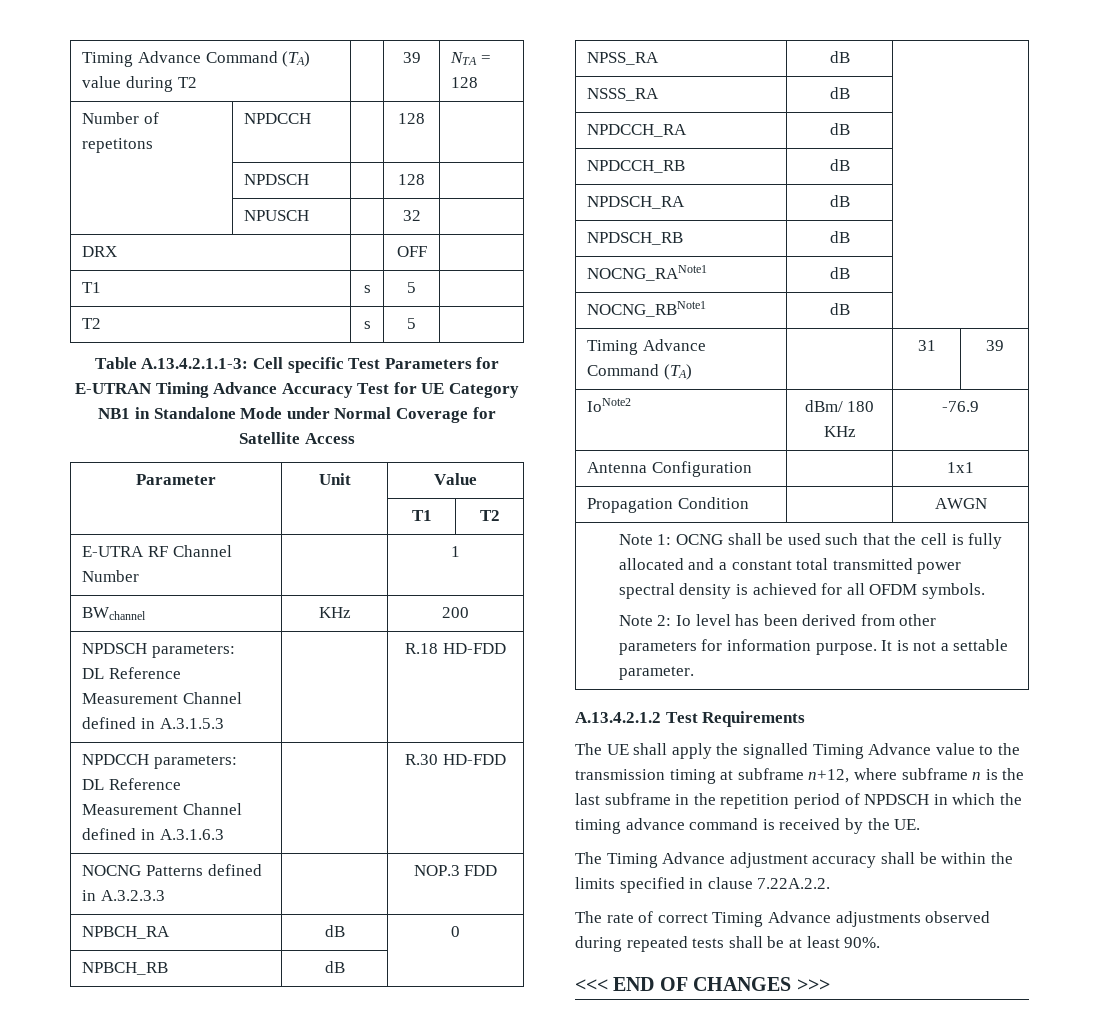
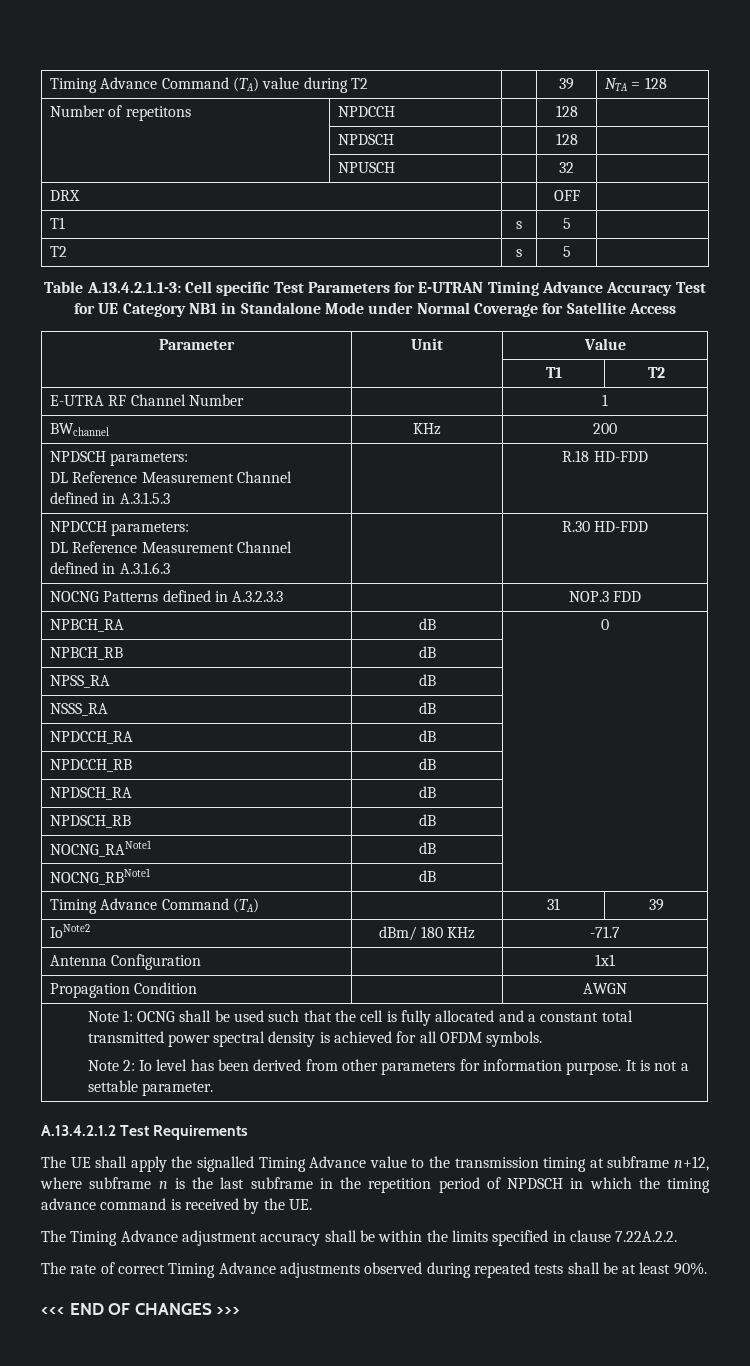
- IoNote2 | dBm/ 180 KHz | -76.9
+ IoNote2 | dBm/ 180 KHz | -71.7

